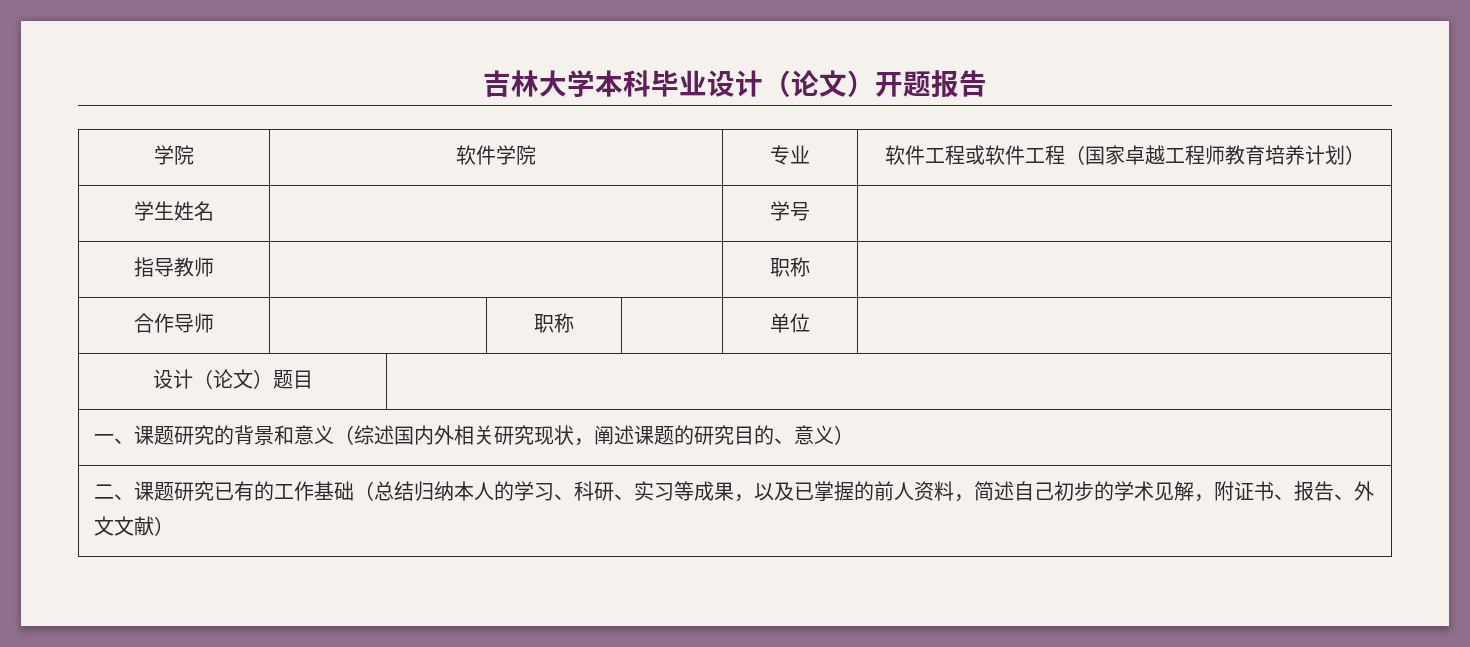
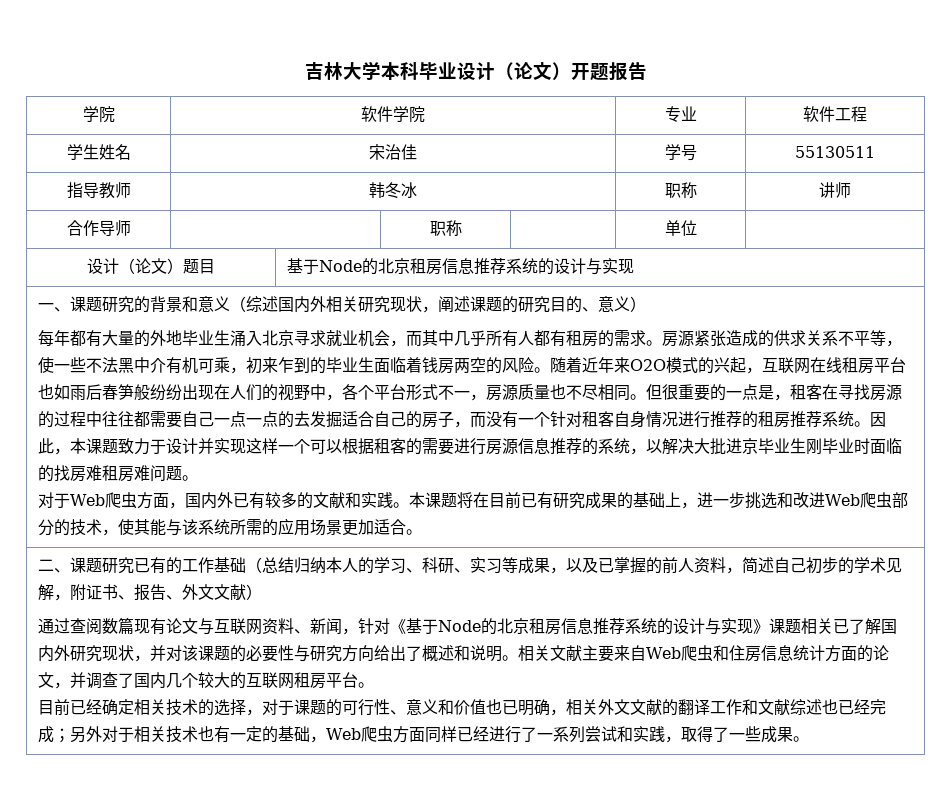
- 学院 | 软件学院 | 专业 | 软件工程或软件工程（国家卓越工程师教育培养计划）
+ 学院 | 软件学院 | 专业 | 软件工程
- 学生姓名 | | 学号 |
+ 学生姓名 | 宋治佳 | 学号 | 55130511
- 指导教师 | | 职称 |
+ 指导教师 | 韩冬冰 | 职称 | 讲师
- 设计（论文）题目 |
+ 设计（论文）题目 | 基于Node的北京租房信息推荐系统的设计与实现
+ 每年都有大量的外地毕业生涌入北京寻求就业机会，而其中几乎所有人都有租房的需求。房源紧张造成的供求关系不平等，使一些不法黑中介有机可乘，初来乍到的毕业生面临着钱房两空的风险。随着近年来O2O模式的兴起，互联网在线租房平台也如雨后春笋般纷纷出现在人们的视野中，各个平台形式不一，房源质量也不尽相同。但很重要的一点是，租客在寻找房源的过程中往往都需要自己一点一点的去发掘适合自己的房子，而没有一个针对租客自身情况进行推荐的租房推荐系统。因此，本课题致力于设计并实现这样一个可以根据租客的需要进行房源信息推荐的系统，以解决大批进京毕业生刚毕业时面临的找房难租房难问题。
+ 对于Web爬虫方面，国内外已有较多的文献和实践。本课题将在目前已有研究成果的基础上，进一步挑选和改进Web爬虫部分的技术，使其能与该系统所需的应用场景更加适合。
+ 通过查阅数篇现有论文与互联网资料、新闻，针对《基于Node的北京租房信息推荐系统的设计与实现》课题相关已了解国内外研究现状，并对该课题的必要性与研究方向给出了概述和说明。相关文献主要来自Web爬虫和住房信息统计方面的论文，并调查了国内几个较大的互联网租房平台。
+ 目前已经确定相关技术的选择，对于课题的可行性、意义和价值也已明确，相关外文文献的翻译工作和文献综述也已经完成；另外对于相关技术也有一定的基础，Web爬虫方面同样已经进行了一系列尝试和实践，取得了一些成果。

